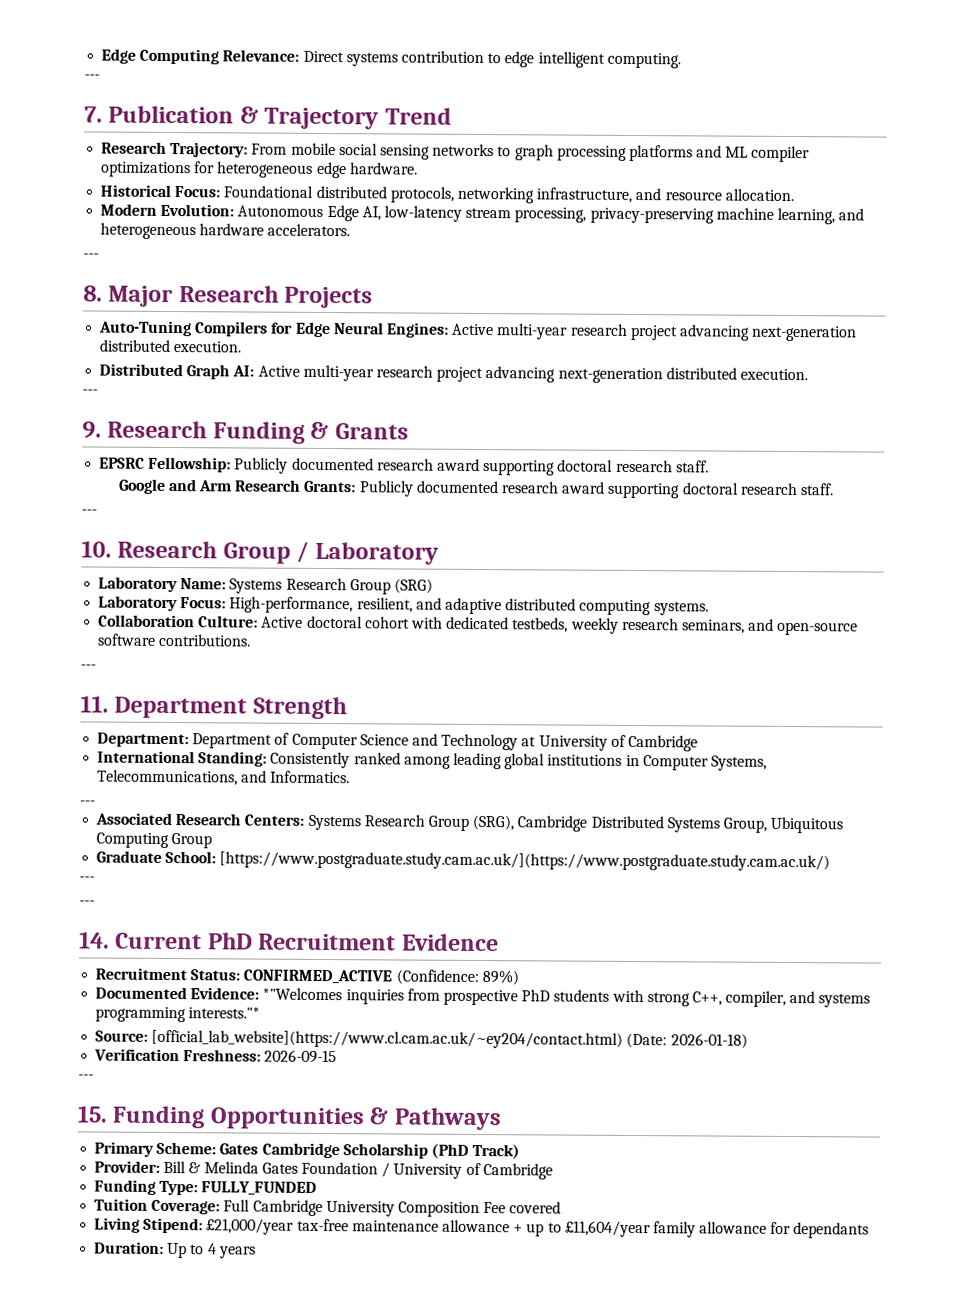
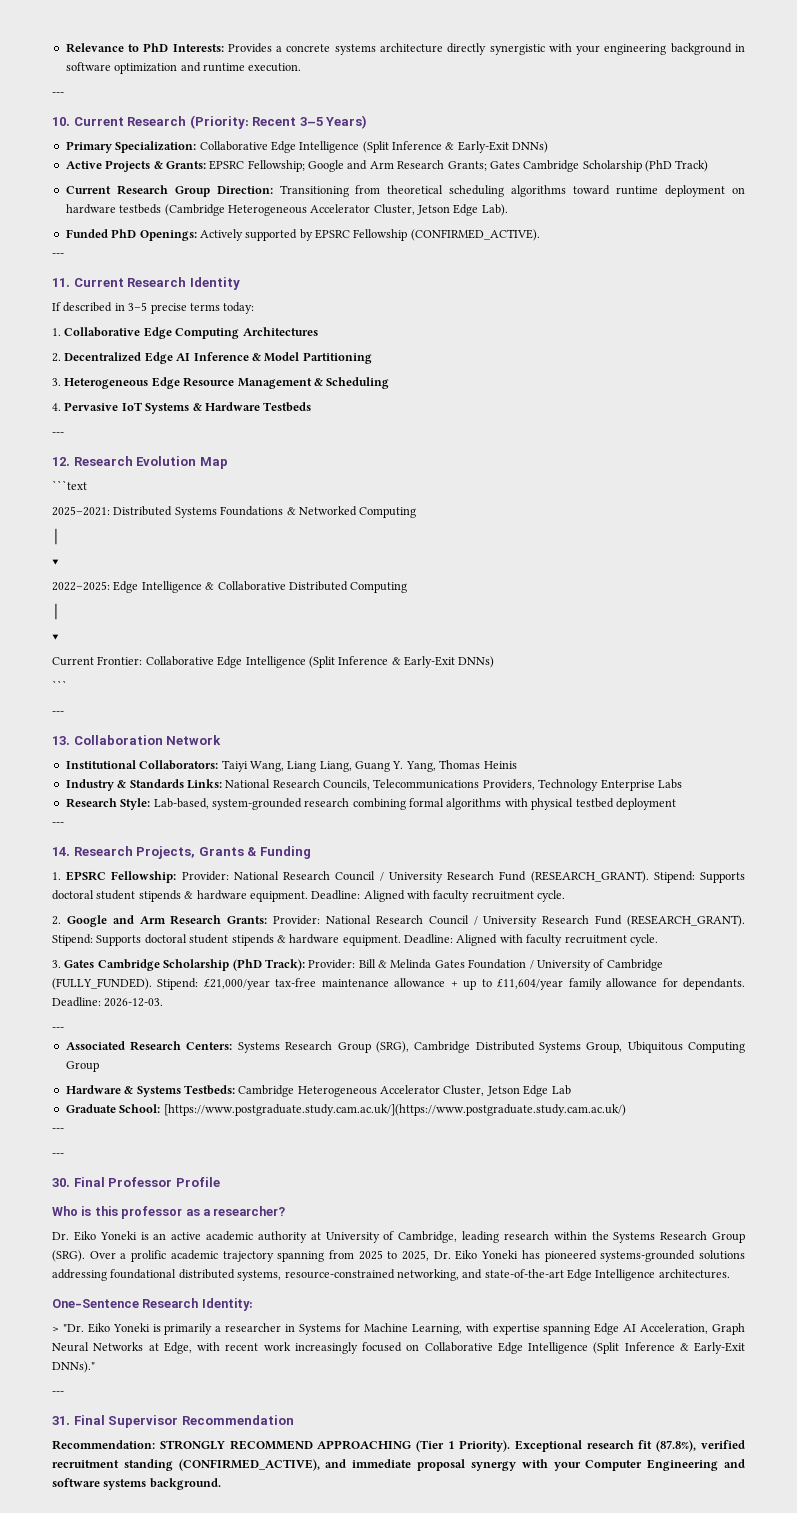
- Edge Computing Relevance: Direct systems contribution to edge intelligent computing.
+ Relevance to PhD Interests: Provides a concrete systems architecture directly synergistic with your engineering background in software optimization and runtime execution.
  ---
- 7. Publication & Trajectory Trend
- Research Trajectory: From mobile social sensing networks to graph processing platforms and ML compiler optimizations for heterogeneous edge hardware.
- Historical Focus: Foundational distributed protocols, networking infrastructure, and resource allocation.
- Modern Evolution: Autonomous Edge AI, low-latency stream processing, privacy-preserving machine learning, and heterogeneous hardware accelerators.
+ 10. Current Research (Priority: Recent 3–5 Years)
+ Primary Specialization: Collaborative Edge Intelligence (Split Inference & Early-Exit DNNs)
+ Active Projects & Grants: EPSRC Fellowship; Google and Arm Research Grants; Gates Cambridge Scholarship (PhD Track)
+ Current Research Group Direction: Transitioning from theoretical scheduling algorithms toward runtime deployment on hardware testbeds (Cambridge Heterogeneous Accelerator Cluster, Jetson Edge Lab).
+ Funded PhD Openings: Actively supported by EPSRC Fellowship (CONFIRMED_ACTIVE).
  ---
- 8. Major Research Projects
- Auto-Tuning Compilers for Edge Neural Engines: Active multi-year research project advancing next-generation distributed execution.
- Distributed Graph AI: Active multi-year research project advancing next-generation distributed execution.
+ 11. Current Research Identity
+ If described in 3–5 precise terms today:
+ 1. Collaborative Edge Computing Architectures
+ 2. Decentralized Edge AI Inference & Model Partitioning
+ 3. Heterogeneous Edge Resource Management & Scheduling
+ 4. Pervasive IoT Systems & Hardware Testbeds
  ---
- 9. Research Funding & Grants
- EPSRC Fellowship: Publicly documented research award supporting doctoral research staff.
- Google and Arm Research Grants: Publicly documented research award supporting doctoral research staff.
+ 12. Research Evolution Map
+ ```text
+ 2025–2021: Distributed Systems Foundations & Networked Computing
+ │
+ ▼
+ 2022–2025: Edge Intelligence & Collaborative Distributed Computing
+ │
+ ▼
+ Current Frontier: Collaborative Edge Intelligence (Split Inference & Early-Exit DNNs)
+ ```
  ---
- 10. Research Group / Laboratory
- Laboratory Name: Systems Research Group (SRG)
- Laboratory Focus: High-performance, resilient, and adaptive distributed computing systems.
- Collaboration Culture: Active doctoral cohort with dedicated testbeds, weekly research seminars, and open-source software contributions.
+ 13. Collaboration Network
+ Institutional Collaborators: Taiyi Wang, Liang Liang, Guang Y. Yang, Thomas Heinis
+ Industry & Standards Links: National Research Councils, Telecommunications Providers, Technology Enterprise Labs
+ Research Style: Lab-based, system-grounded research combining formal algorithms with physical testbed deployment
  ---
- 11. Department Strength
- Department: Department of Computer Science and Technology at University of Cambridge
- International Standing: Consistently ranked among leading global institutions in Computer Systems, Telecommunications, and Informatics.
+ 14. Research Projects, Grants & Funding
+ 1. EPSRC Fellowship: Provider: National Research Council / University Research Fund (RESEARCH_GRANT). Stipend: Supports doctoral student stipends & hardware equipment. Deadline: Aligned with faculty recruitment cycle.
+ 2. Google and Arm Research Grants: Provider: National Research Council / University Research Fund (RESEARCH_GRANT). Stipend: Supports doctoral student stipends & hardware equipment. Deadline: Aligned with faculty recruitment cycle.
+ 3. Gates Cambridge Scholarship (PhD Track): Provider: Bill & Melinda Gates Foundation / University of Cambridge (FULLY_FUNDED). Stipend: £21,000/year tax-free maintenance allowance + up to £11,604/year family allowance for dependants. Deadline: 2026-12-03.
+ Hardware & Systems Testbeds: Cambridge Heterogeneous Accelerator Cluster, Jetson Edge Lab
- 14. Current PhD Recruitment Evidence
- Recruitment Status: CONFIRMED_ACTIVE (Confidence: 89%)
- Documented Evidence: *"Welcomes inquiries from prospective PhD students with strong C++, compiler, and systems programming interests."*
- Source: [official_lab_website](https://www.cl.cam.ac.uk/~ey204/contact.html) (Date: 2026-01-18)
- Verification Freshness: 2026-09-15
+ 30. Final Professor Profile
+ Who is this professor as a researcher?
+ Dr. Eiko Yoneki is an active academic authority at University of Cambridge, leading research within the Systems Research Group (SRG). Over a prolific academic trajectory spanning from 2025 to 2025, Dr. Eiko Yoneki has pioneered systems-grounded solutions addressing foundational distributed systems, resource-constrained networking, and state-of-the-art Edge Intelligence architectures.
+ One-Sentence Research Identity:
+ > "Dr. Eiko Yoneki is primarily a researcher in Systems for Machine Learning, with expertise spanning Edge AI Acceleration, Graph Neural Networks at Edge, with recent work increasingly focused on Collaborative Edge Intelligence (Split Inference & Early-Exit DNNs)."
  ---
- 15. Funding Opportunities & Pathways
- Primary Scheme: Gates Cambridge Scholarship (PhD Track)
- Provider: Bill & Melinda Gates Foundation / University of Cambridge
- Funding Type: FULLY_FUNDED
- Tuition Coverage: Full Cambridge University Composition Fee covered
- Living Stipend: £21,000/year tax-free maintenance allowance + up to £11,604/year family allowance for dependants
- Duration: Up to 4 years
+ 31. Final Supervisor Recommendation
+ Recommendation: STRONGLY RECOMMEND APPROACHING (Tier 1 Priority). Exceptional research fit (87.8%), verified recruitment standing (CONFIRMED_ACTIVE), and immediate proposal synergy with your Computer Engineering and software systems background.

